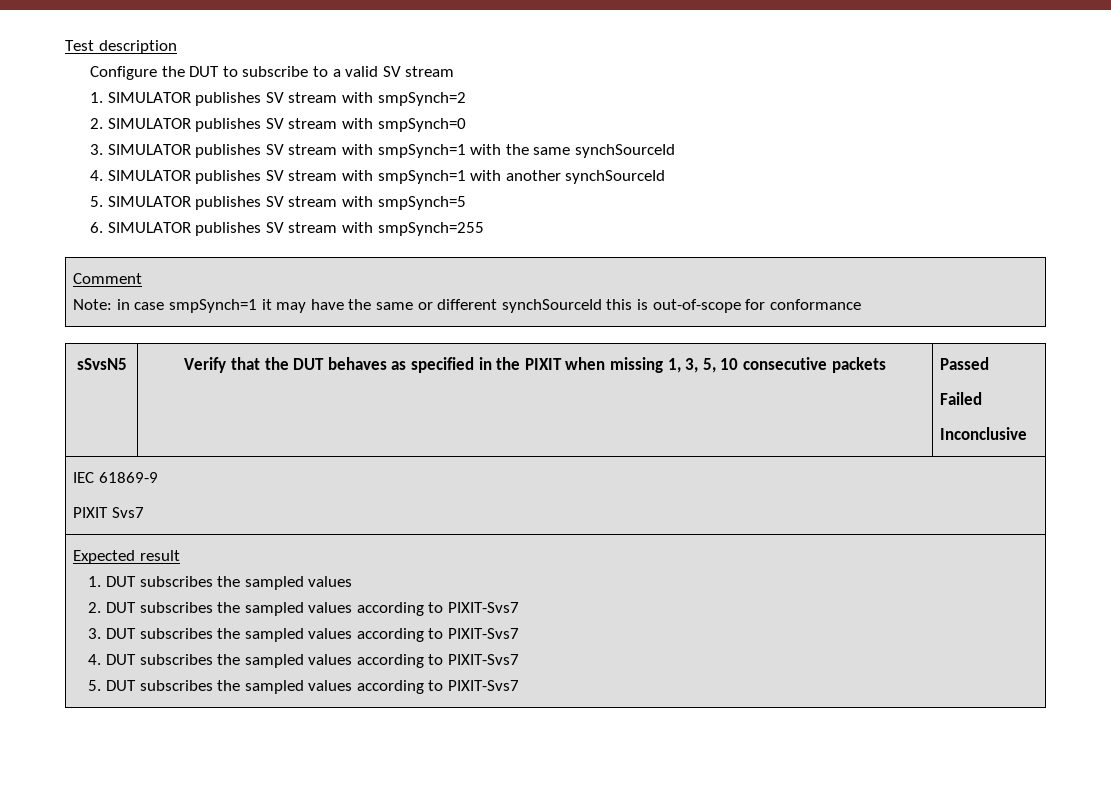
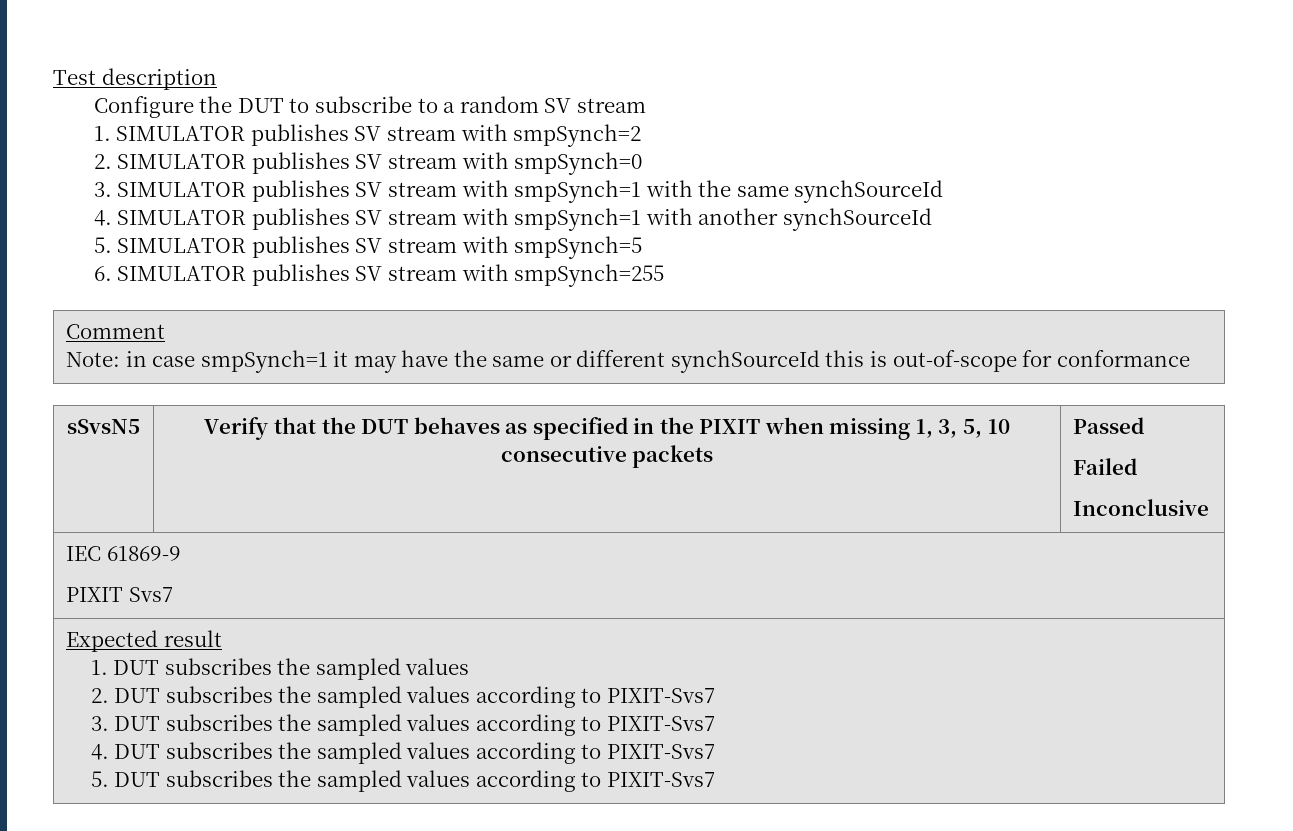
- Configure the DUT to subscribe to a valid SV stream
+ Configure the DUT to subscribe to a random SV stream

